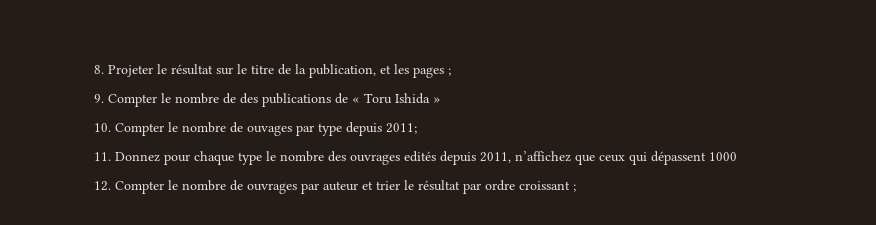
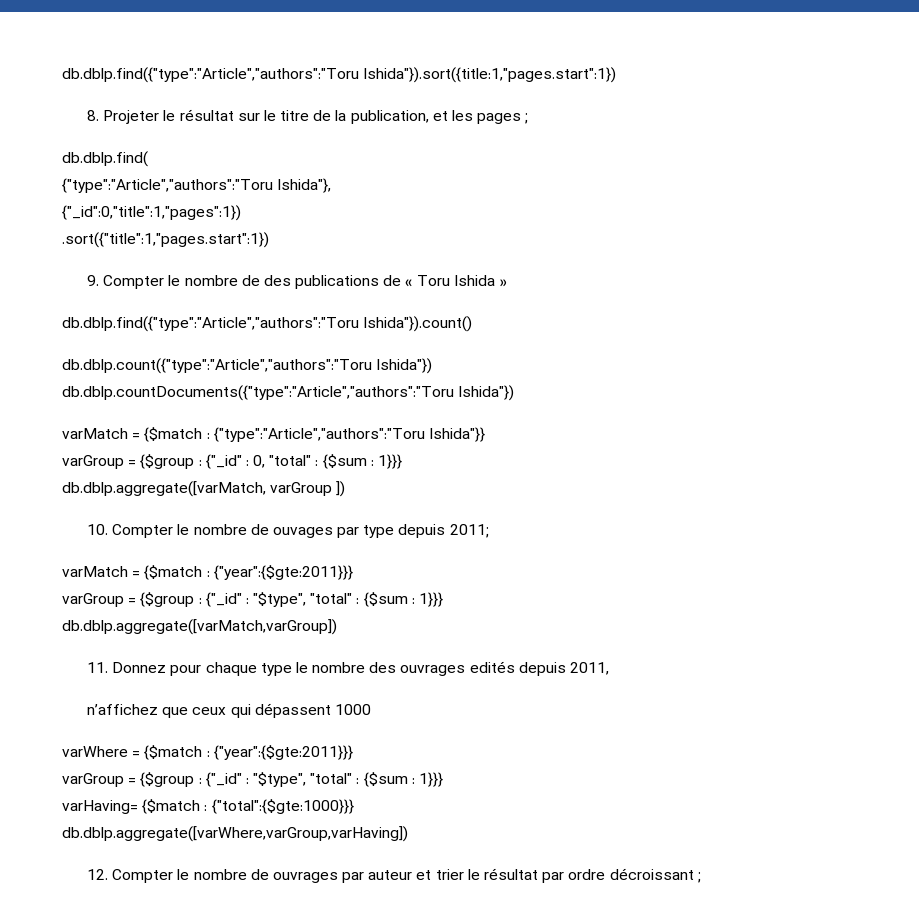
+ db.dblp.find({"type":"Article","authors":"Toru Ishida"}).sort({title:1,"pages.start":1})
+ db.dblp.find(
+ {"type":"Article","authors":"Toru Ishida"},
+ {"_id":0,"title":1,"pages":1})
+ .sort({"title":1,"pages.start":1})
+ db.dblp.find({"type":"Article","authors":"Toru Ishida"}).count()
+ db.dblp.count({"type":"Article","authors":"Toru Ishida"})
+ db.dblp.countDocuments({"type":"Article","authors":"Toru Ishida"})
+ varMatch = {$match : {"type":"Article","authors":"Toru Ishida"}}
+ varGroup = {$group : {"_id" : 0, "total" : {$sum : 1}}}
+ db.dblp.aggregate([varMatch, varGroup ])
+ varMatch = {$match : {"year":{$gte:2011}}}
+ varGroup = {$group : {"_id" : "$type", "total" : {$sum : 1}}}
+ db.dblp.aggregate([varMatch,varGroup])
- 11. Donnez pour chaque type le nombre des ouvrages edités depuis 2011, n’affichez que ceux qui dépassent 1000
+ 11. Donnez pour chaque type le nombre des ouvrages edités depuis 2011,
+ n’affichez que ceux qui dépassent 1000
+ varWhere = {$match : {"year":{$gte:2011}}}
+ varGroup = {$group : {"_id" : "$type", "total" : {$sum : 1}}}
+ varHaving= {$match : {"total":{$gte:1000}}}
+ db.dblp.aggregate([varWhere,varGroup,varHaving])
- 12. Compter le nombre de ouvrages par auteur et trier le résultat par ordre croissant ;
+ 12. Compter le nombre de ouvrages par auteur et trier le résultat par ordre décroissant ;

